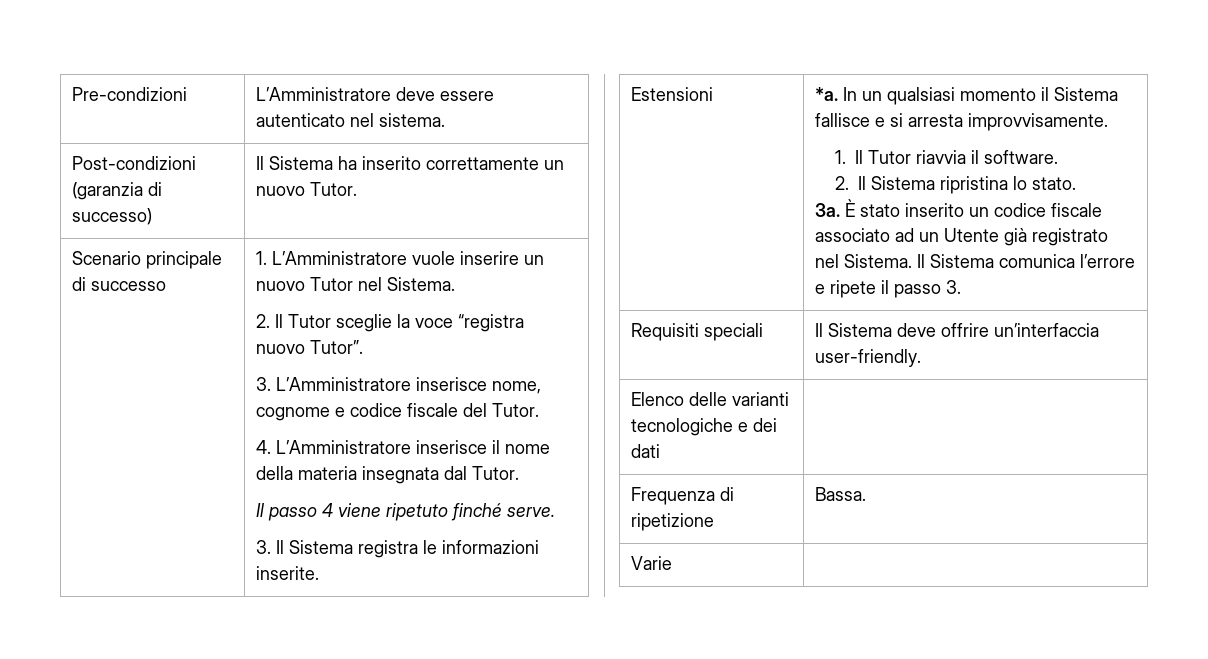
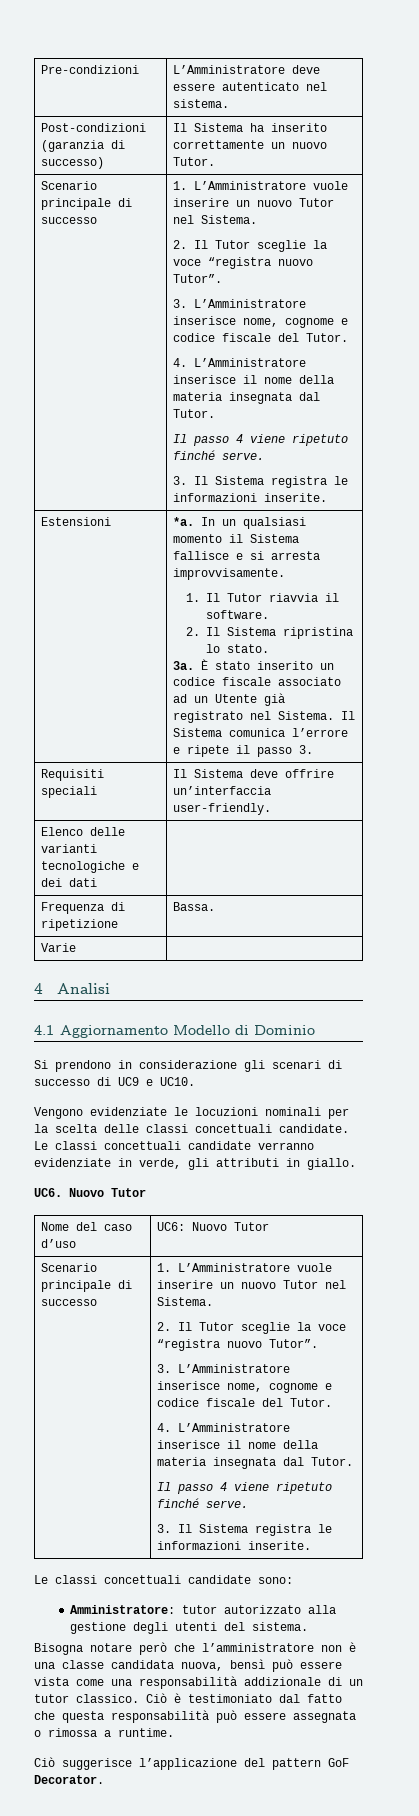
+ 4 Analisi
+ 4.1 Aggiornamento Modello di Dominio
+ Si prendono in considerazione gli scenari di successo di UC9 e UC10.
+ Vengono evidenziate le locuzioni nominali per la scelta delle classi concettuali candidate. Le classi concettuali candidate verranno evidenziate in verde, gli attributi in giallo.
+ UC6. Nuovo Tutor
+ Nome del caso d’uso | UC6: Nuovo Tutor
+ Scenario principale di successo | 1. L’Amministratore vuole inserire un nuovo Tutor nel Sistema.
+ 2. Il Tutor sceglie la voce “registra nuovo Tutor”.
+ 3. L’Amministratore inserisce nome, cognome e codice fiscale del Tutor.
+ 4. L’Amministratore inserisce il nome della materia insegnata dal Tutor.
+ Il passo 4 viene ripetuto finché serve.
+ 3. Il Sistema registra le informazioni inserite.
+ Le classi concettuali candidate sono:
+ Amministratore: tutor autorizzato alla gestione degli utenti del sistema.
+ Bisogna notare però che l’amministratore non è una classe candidata nuova, bensì può essere vista come una responsabilità addizionale di un tutor classico. Ciò è testimoniato dal fatto che questa responsabilità può essere assegnata o rimossa a runtime.
+ Ciò suggerisce l’applicazione del pattern GoF Decorator.

